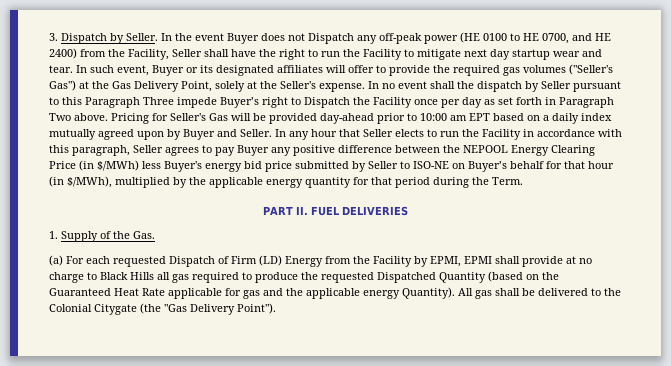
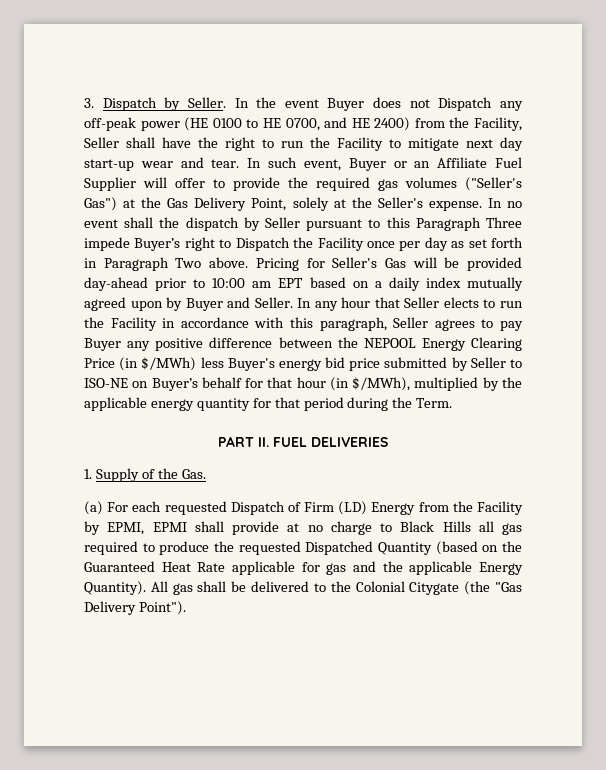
- In the event Buyer does not Dispatch any off-peak power (HE 0100 to HE 0700, and HE 2400) from the Facility, Seller shall have the right to run the Facility to mitigate next day startup wear and tear.
+ In the event Buyer does not Dispatch any off-peak power (HE 0100 to HE 0700, and HE 2400) from the Facility, Seller shall have the right to run the Facility to mitigate next day start-up wear and tear.
- In such event, Buyer or its designated affiliates will offer to provide the required gas volumes ("Seller's Gas") at the Gas Delivery Point, solely at the Seller's expense.
+ In such event, Buyer or an Affiliate Fuel Supplier will offer to provide the required gas volumes ("Seller's Gas") at the Gas Delivery Point, solely at the Seller's expense.
- (a) For each requested Dispatch of Firm (LD) Energy from the Facility by EPMI, EPMI shall provide at no charge to Black Hills all gas required to produce the requested Dispatched Quantity (based on the Guaranteed Heat Rate applicable for gas and the applicable energy Quantity).
+ (a) For each requested Dispatch of Firm (LD) Energy from the Facility by EPMI, EPMI shall provide at no charge to Black Hills all gas required to produce the requested Dispatched Quantity (based on the Guaranteed Heat Rate applicable for gas and the applicable Energy Quantity).

